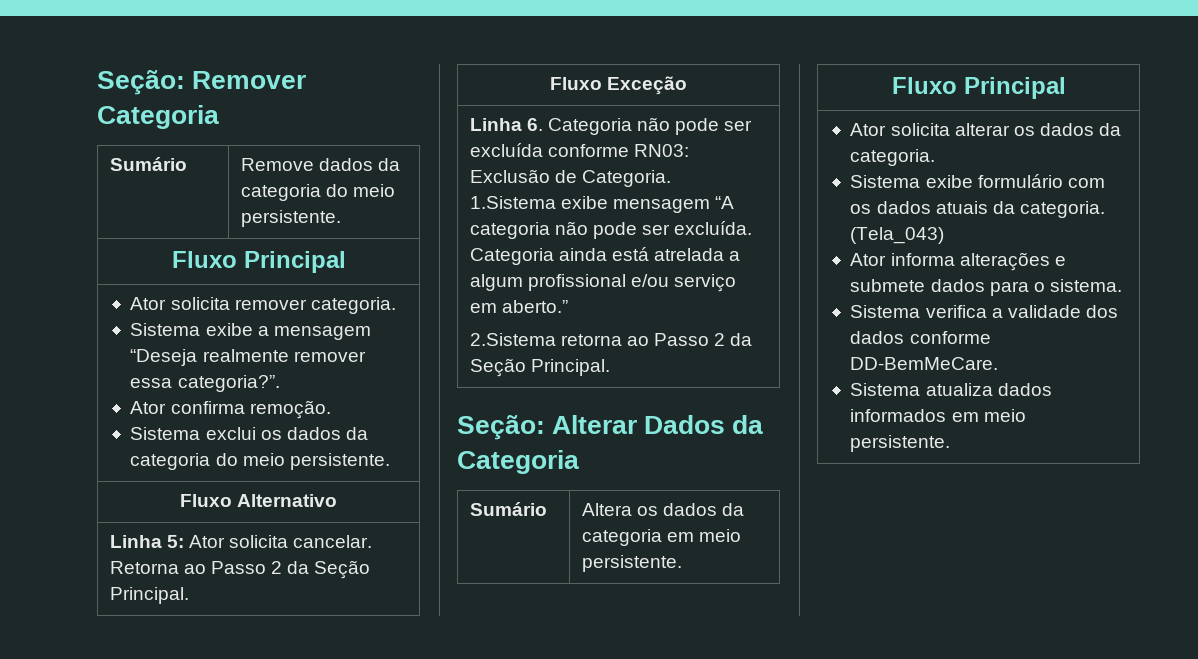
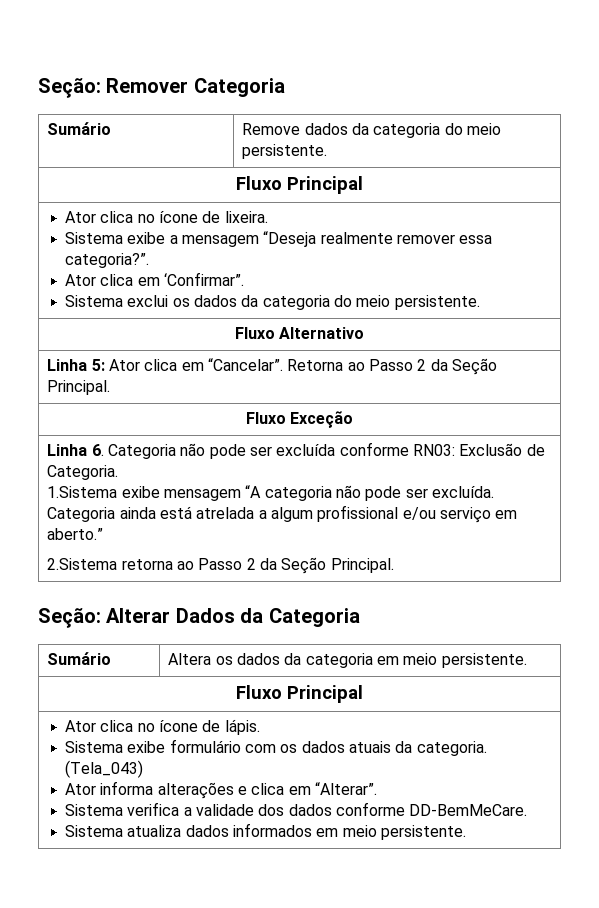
- Ator solicita remover categoria.
+ Ator clica no ícone de lixeira.
  Sistema exibe a mensagem “Deseja realmente remover essa categoria?”.
- Ator confirma remoção.
+ Ator clica em ‘Confirmar”.
- Linha 5: Ator solicita cancelar. Retorna ao Passo 2 da Seção Principal.
+ Linha 5: Ator clica em “Cancelar”. Retorna ao Passo 2 da Seção Principal.
- Ator solicita alterar os dados da categoria.
+ Ator clica no ícone de lápis.
- Ator informa alterações e submete dados para o sistema.
+ Ator informa alterações e clica em “Alterar”.

